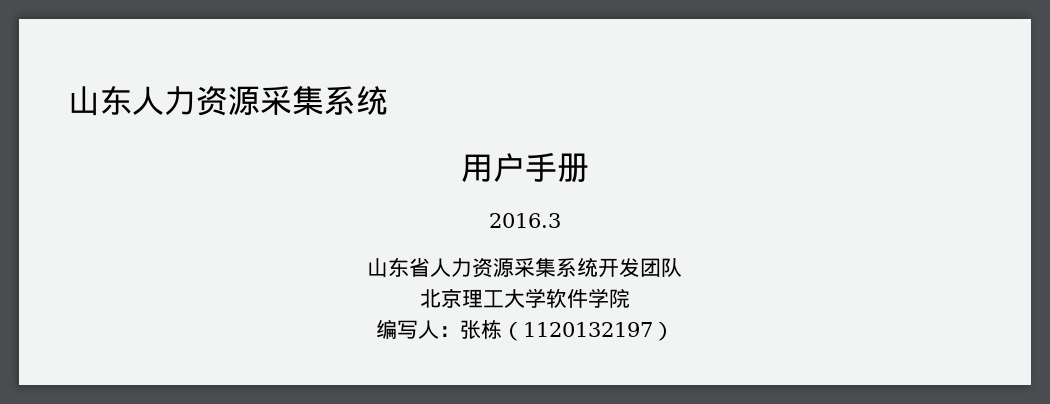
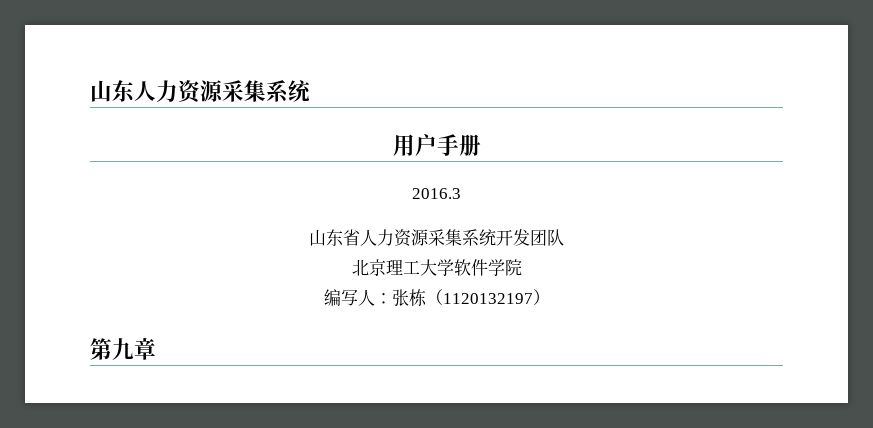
+ 第九章

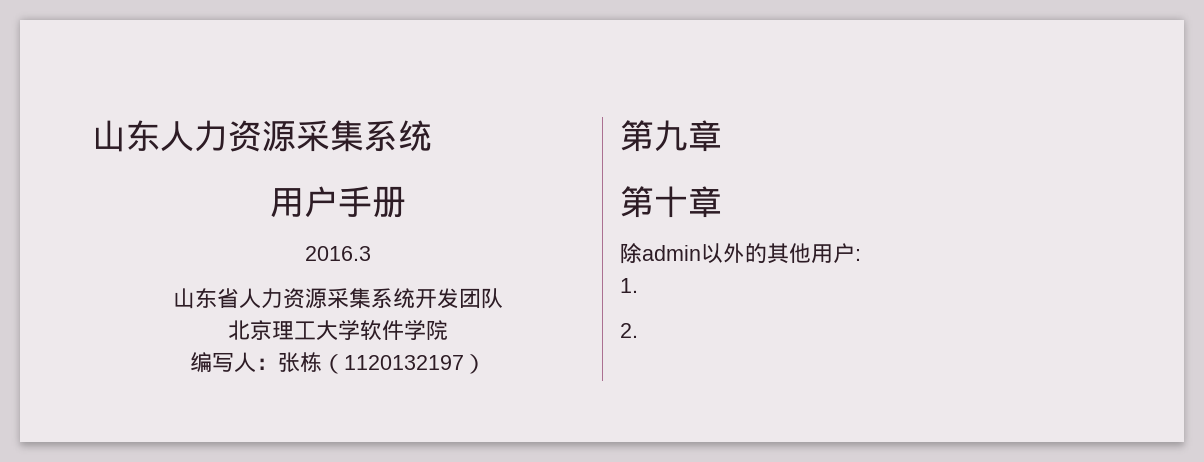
+ 第十章
+ 除admin以外的其他用户:
+ 1.
+ 2.

